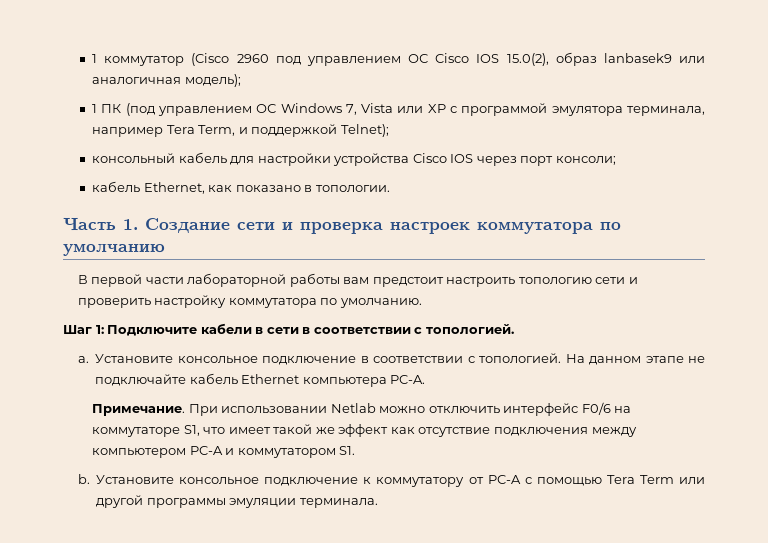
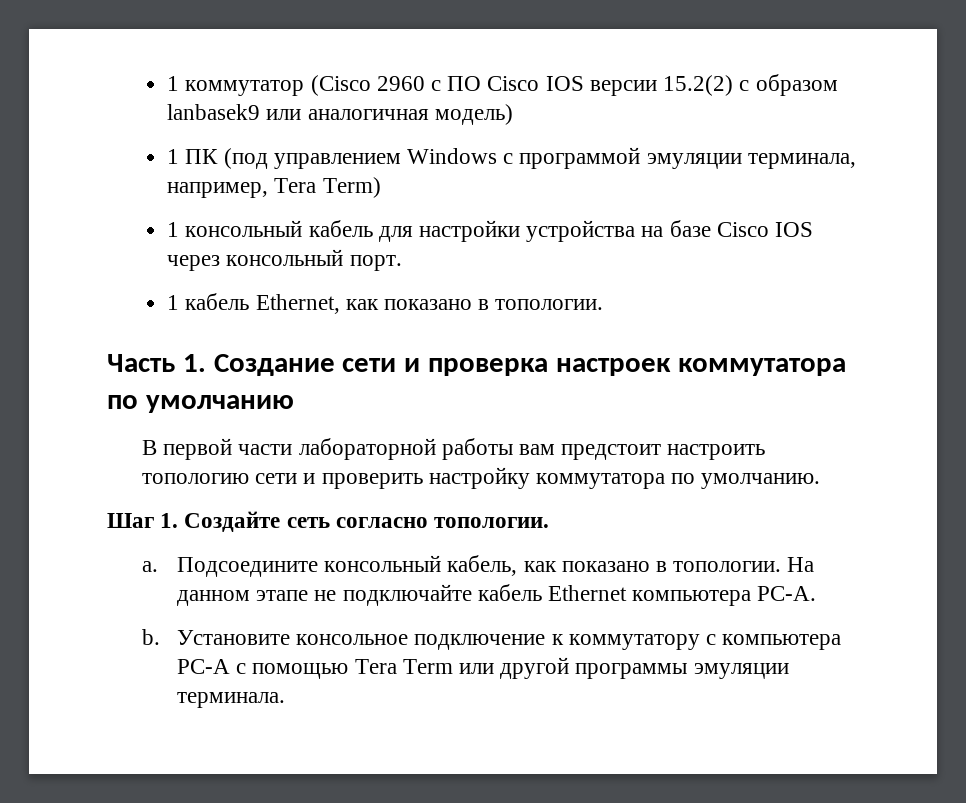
- 1 коммутатор (Cisco 2960 под управлением ОС Cisco IOS 15.0(2), образ lanbasek9 или аналогичная модель);
+ 1 коммутатор (Cisco 2960 с ПО Cisco IOS версии 15.2(2) с образом lanbasek9 или аналогичная модель)
- 1 ПК (под управлением ОС Windows 7, Vista или XP с программой эмулятора терминала, например Tera Term, и поддержкой Telnet);
- консольный кабель для настройки устройства Cisco IOS через порт консоли;
- кабель Ethernet, как показано в топологии.
+ 1 ПК (под управлением Windows с программой эмуляции терминала, например, Tera Term)
+ 1 консольный кабель для настройки устройства на базе Cisco IOS через консольный порт.
+ 1 кабель Ethernet, как показано в топологии.
- Шаг 1: Подключите кабели в сети в соответствии с топологией.
- a. Установите консольное подключение в соответствии с топологией.
+ Шаг 1. Создайте сеть согласно топологии.
+ a. Подсоедините консольный кабель, как показано в топологии.
- Примечание. При использовании Netlab можно отключить интерфейс F0/6 на коммутаторе S1, что имеет такой же эффект как отсутствие подключения между компьютером PC-A и коммутатором S1.
- Установите консольное подключение к коммутатору от PC-A с помощью Tera Term или другой программы эмуляции терминала.
+ Установите консольное подключение к коммутатору с компьютера PC-A с помощью Tera Term или другой программы эмуляции терминала.

